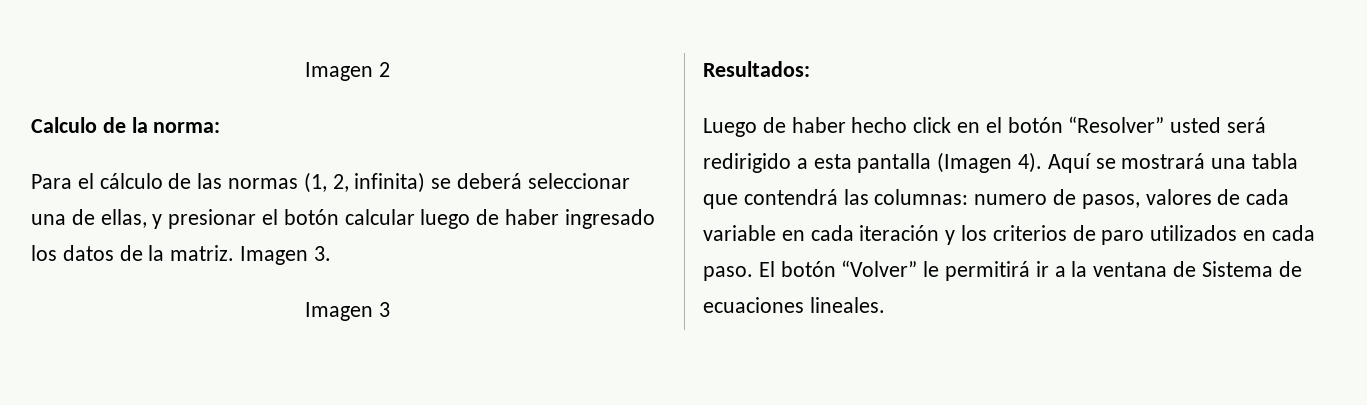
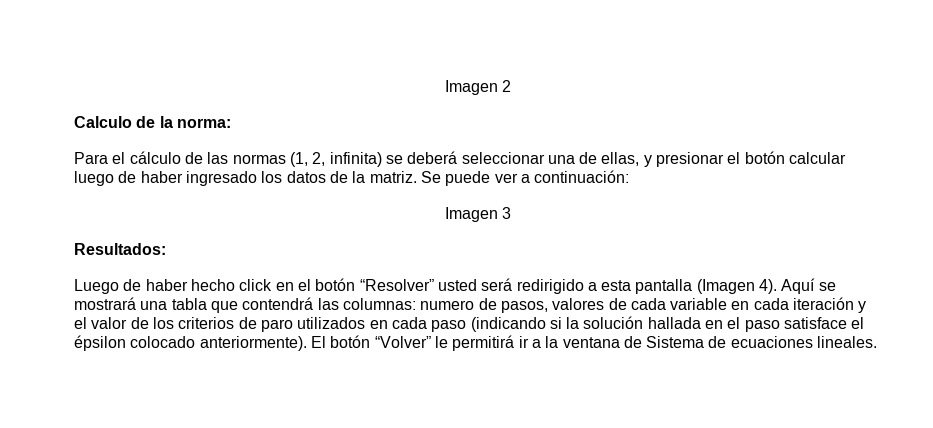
- Imagen 3.
+ Se puede ver a continuación:
- Aquí se mostrará una tabla que contendrá las columnas: numero de pasos, valores de cada variable en cada iteración y los criterios de paro utilizados en cada paso.
+ Aquí se mostrará una tabla que contendrá las columnas: numero de pasos, valores de cada variable en cada iteración y el valor de los criterios de paro utilizados en cada paso (indicando si la solución hallada en el paso satisface el épsilon colocado anteriormente).

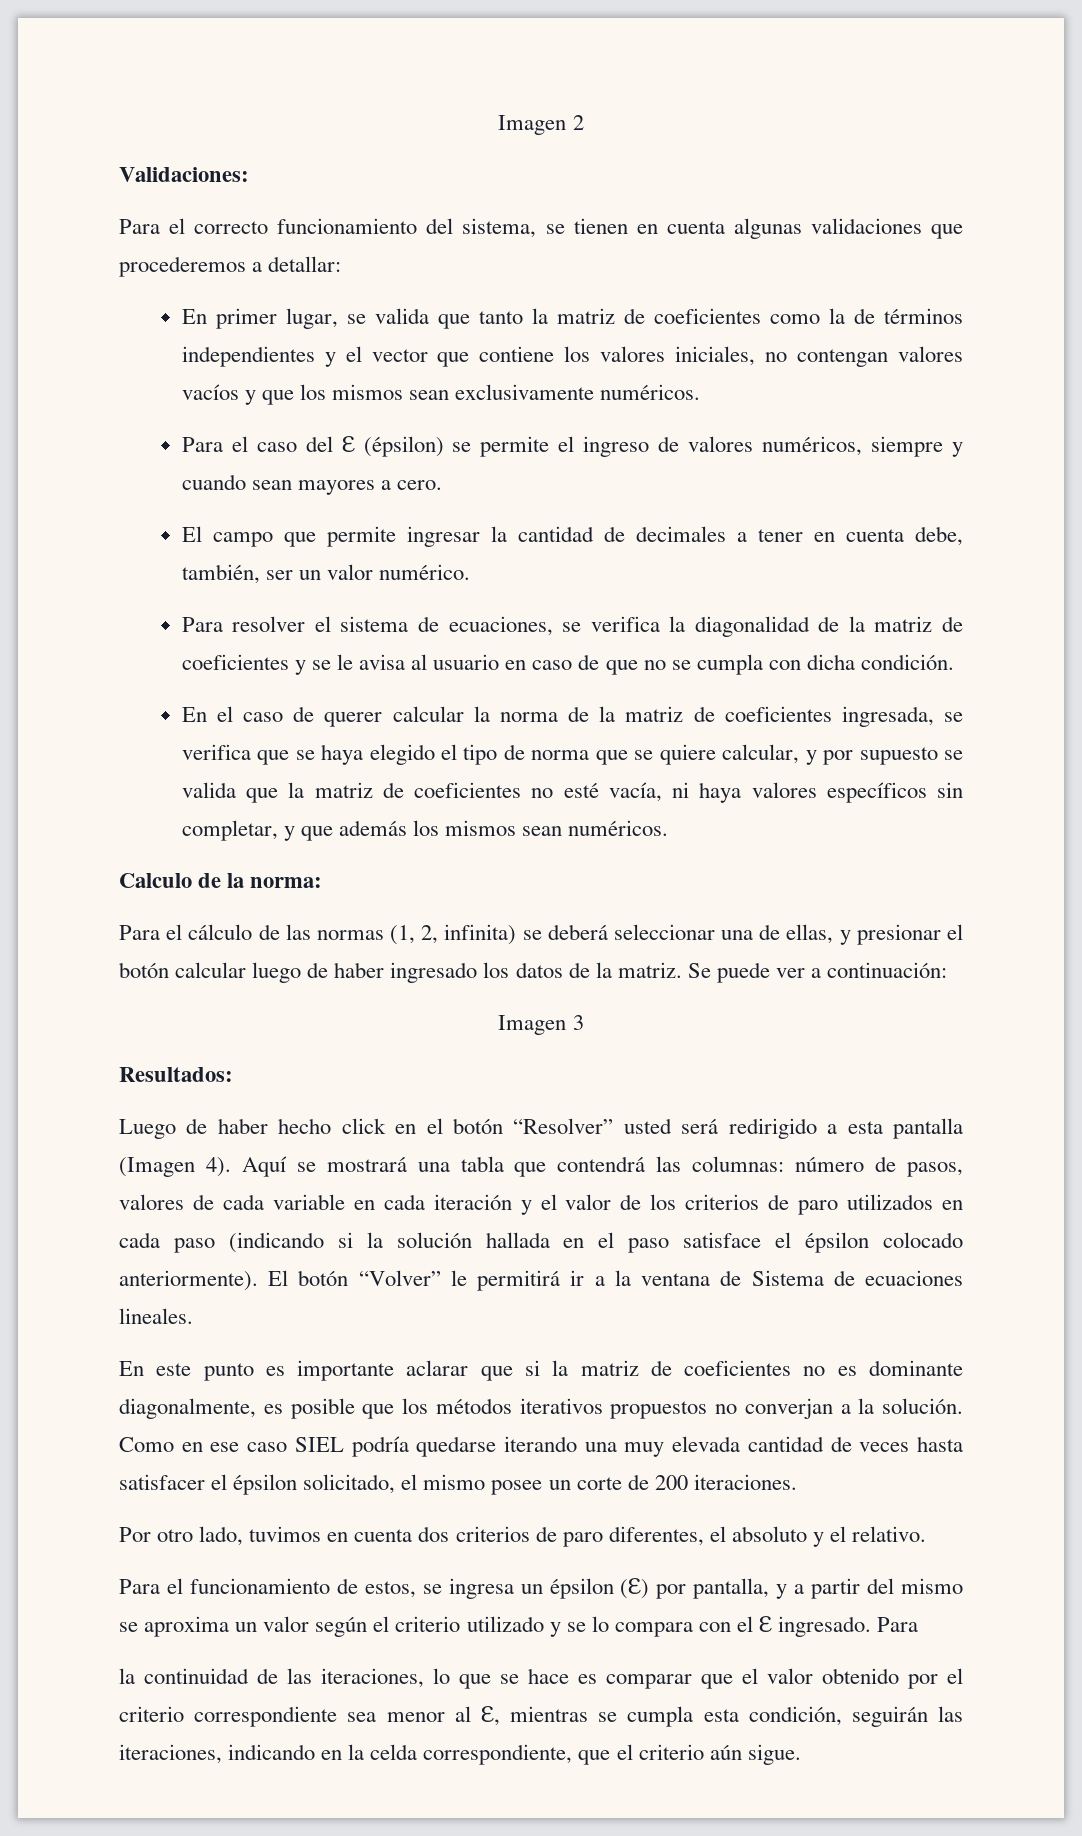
+ Validaciones:
+ Para el correcto funcionamiento del sistema, se tienen en cuenta algunas validaciones que procederemos a detallar:
+ En primer lugar, se valida que tanto la matriz de coeficientes como la de términos independientes y el vector que contiene los valores iniciales, no contengan valores vacíos y que los mismos sean exclusivamente numéricos.
+ Para el caso del Ɛ (épsilon) se permite el ingreso de valores numéricos, siempre y cuando sean mayores a cero.
+ El campo que permite ingresar la cantidad de decimales a tener en cuenta debe, también, ser un valor numérico.
+ Para resolver el sistema de ecuaciones, se verifica la diagonalidad de la matriz de coeficientes y se le avisa al usuario en caso de que no se cumpla con dicha condición.
+ En el caso de querer calcular la norma de la matriz de coeficientes ingresada, se verifica que se haya elegido el tipo de norma que se quiere calcular, y por supuesto se valida que la matriz de coeficientes no esté vacía, ni haya valores específicos sin completar, y que además los mismos sean numéricos.
- Aquí se mostrará una tabla que contendrá las columnas: numero de pasos, valores de cada variable en cada iteración y el valor de los criterios de paro utilizados en cada paso (indicando si la solución hallada en el paso satisface el épsilon colocado anteriormente).
+ Aquí se mostrará una tabla que contendrá las columnas: número de pasos, valores de cada variable en cada iteración y el valor de los criterios de paro utilizados en cada paso (indicando si la solución hallada en el paso satisface el épsilon colocado anteriormente).
+ En este punto es importante aclarar que si la matriz de coeficientes no es dominante diagonalmente, es posible que los métodos iterativos propuestos no converjan a la solución. Como en ese caso SIEL podría quedarse iterando una muy elevada cantidad de veces hasta satisfacer el épsilon solicitado, el mismo posee un corte de 200 iteraciones.
+ Por otro lado, tuvimos en cuenta dos criterios de paro diferentes, el absoluto y el relativo.
+ Para el funcionamiento de estos, se ingresa un épsilon (Ɛ) por pantalla, y a partir del mismo se aproxima un valor según el criterio utilizado y se lo compara con el Ɛ ingresado. Para
+ la continuidad de las iteraciones, lo que se hace es comparar que el valor obtenido por el criterio correspondiente sea menor al Ɛ, mientras se cumpla esta condición, seguirán las iteraciones, indicando en la celda correspondiente, que el criterio aún sigue.

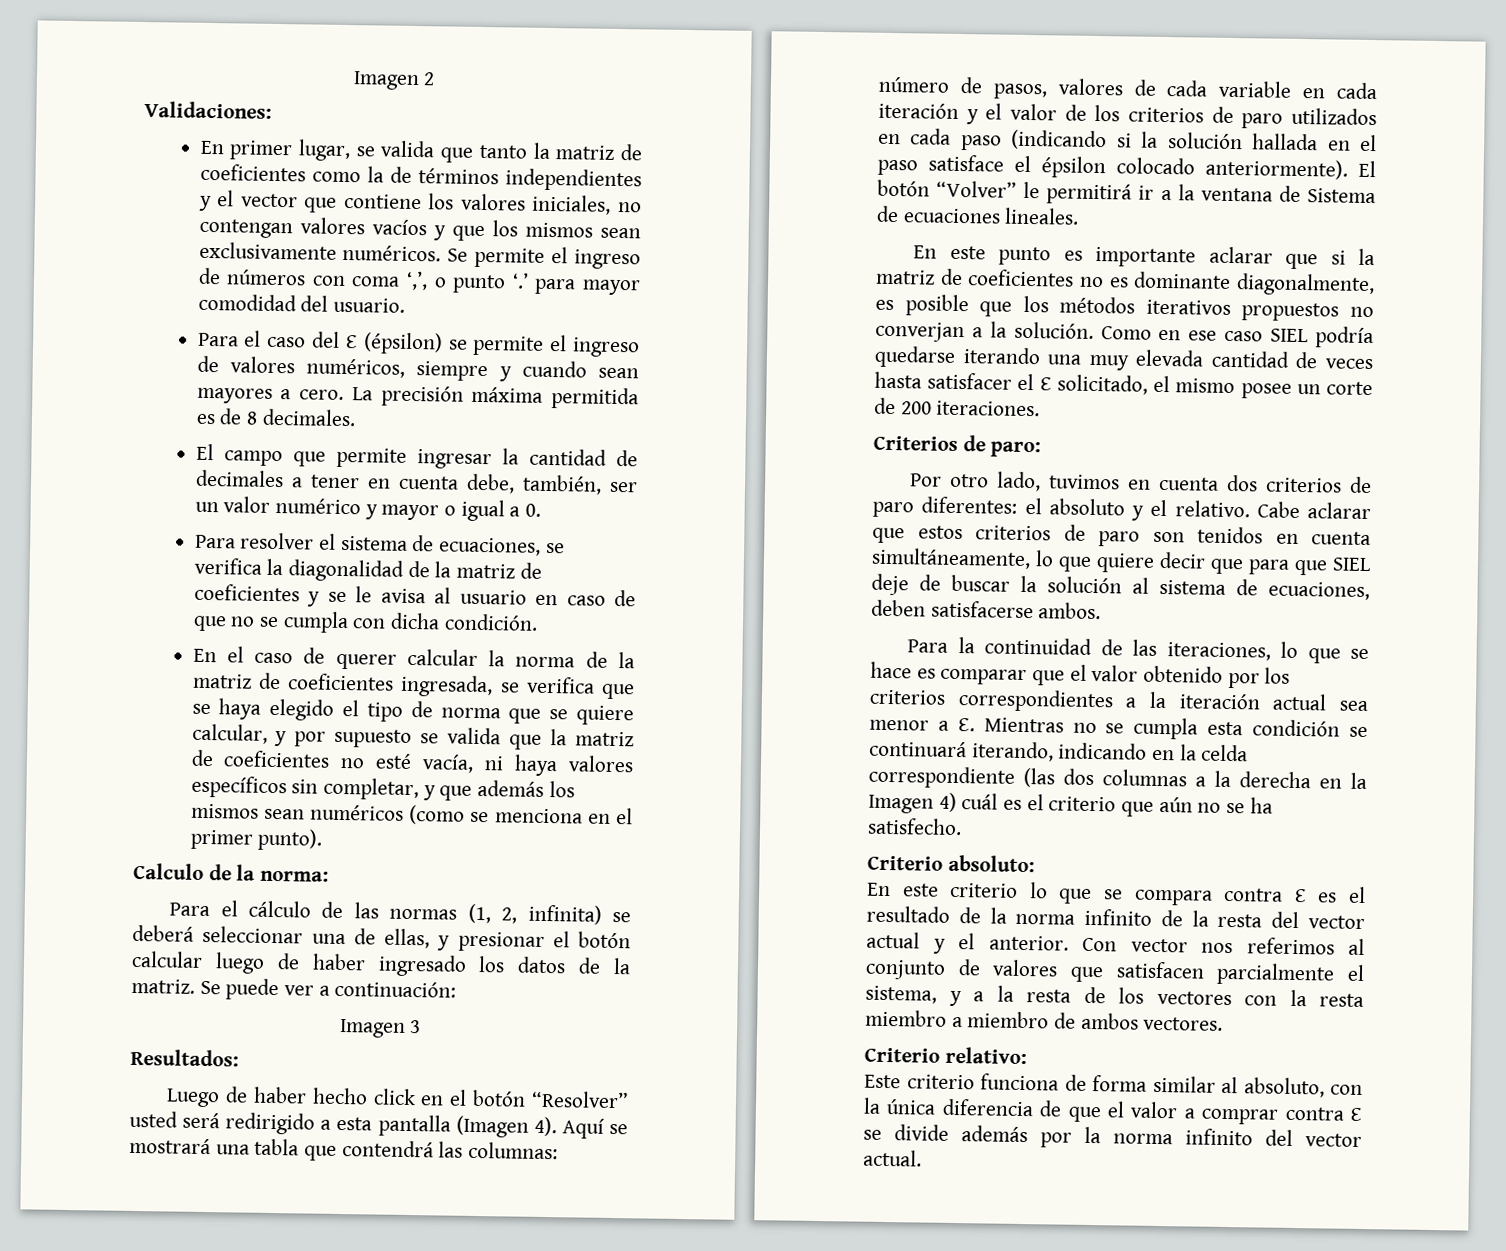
- Para el correcto funcionamiento del sistema, se tienen en cuenta algunas validaciones que procederemos a detallar:
+ Se permite el ingreso de números con coma ‘,’, o punto ‘.’ para mayor comodidad del usuario.
+ La precisión máxima permitida es de 8 decimales.
- El campo que permite ingresar la cantidad de decimales a tener en cuenta debe, también, ser un valor numérico.
+ El campo que permite ingresar la cantidad de decimales a tener en cuenta debe, también, ser un valor numérico y mayor o igual a 0.
- En el caso de querer calcular la norma de la matriz de coeficientes ingresada, se verifica que se haya elegido el tipo de norma que se quiere calcular, y por supuesto se valida que la matriz de coeficientes no esté vacía, ni haya valores específicos sin completar, y que además los mismos sean numéricos.
+ En el caso de querer calcular la norma de la matriz de coeficientes ingresada, se verifica que se haya elegido el tipo de norma que se quiere calcular, y por supuesto se valida que la matriz de coeficientes no esté vacía, ni haya valores específicos sin completar, y que además los mismos sean numéricos (como se menciona en el primer punto).
- Como en ese caso SIEL podría quedarse iterando una muy elevada cantidad de veces hasta satisfacer el épsilon solicitado, el mismo posee un corte de 200 iteraciones.
+ Como en ese caso SIEL podría quedarse iterando una muy elevada cantidad de veces hasta satisfacer el Ɛ solicitado, el mismo posee un corte de 200 iteraciones.
+ Criterios de paro:
- Por otro lado, tuvimos en cuenta dos criterios de paro diferentes, el absoluto y el relativo.
- Para el funcionamiento de estos, se ingresa un épsilon (Ɛ) por pantalla, y a partir del mismo se aproxima un valor según el criterio utilizado y se lo compara con el Ɛ ingresado. Para
- la continuidad de las iteraciones, lo que se hace es comparar que el valor obtenido por el criterio correspondiente sea menor al Ɛ, mientras se cumpla esta condición, seguirán las iteraciones, indicando en la celda correspondiente, que el criterio aún sigue.
+ Por otro lado, tuvimos en cuenta dos criterios de paro diferentes: el absoluto y el relativo. Cabe aclarar que estos criterios de paro son tenidos en cuenta simultáneamente, lo que quiere decir que para que SIEL deje de buscar la solución al sistema de ecuaciones, deben satisfacerse ambos.
+ Para la continuidad de las iteraciones, lo que se hace es comparar que el valor obtenido por los criterios correspondientes a la iteración actual sea menor a Ɛ. Mientras no se cumpla esta condición se continuará iterando, indicando en la celda correspondiente (las dos columnas a la derecha en la Imagen 4) cuál es el criterio que aún no se ha satisfecho.
+ Criterio absoluto:
+ En este criterio lo que se compara contra Ɛ es el resultado de la norma infinito de la resta del vector actual y el anterior. Con vector nos referimos al conjunto de valores que satisfacen parcialmente el sistema, y a la resta de los vectores con la resta miembro a miembro de ambos vectores.
+ Criterio relativo:
+ Este criterio funciona de forma similar al absoluto, con la única diferencia de que el valor a comprar contra Ɛ se divide además por la norma infinito del vector actual.

